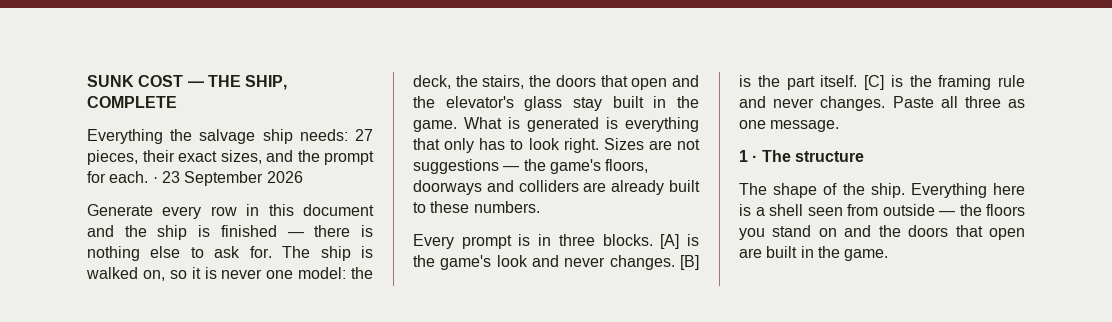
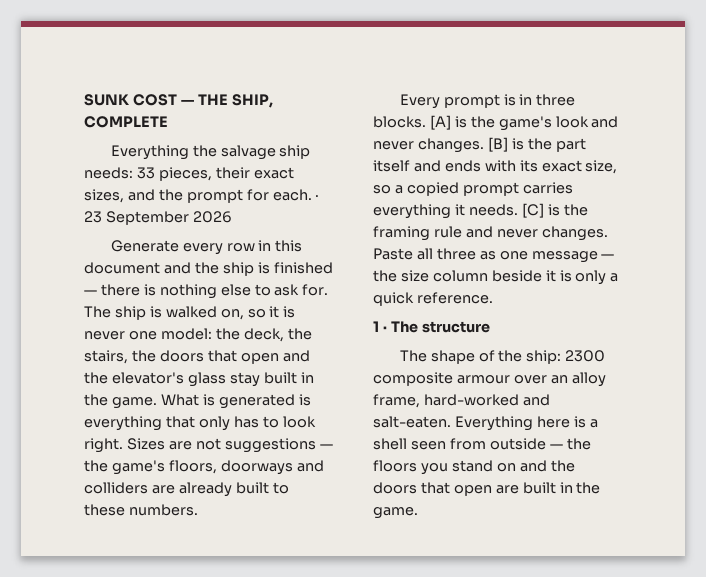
- Everything the salvage ship needs: 27 pieces, their exact sizes, and the prompt for each.
+ Everything the salvage ship needs: 33 pieces, their exact sizes, and the prompt for each.
- [B] is the part itself.
+ [B] is the part itself and ends with its exact size, so a copied prompt carries everything it needs.
- Paste all three as one message.
+ Paste all three as one message — the size column beside it is only a quick reference.
- The shape of the ship.
+ The shape of the ship: 2300 composite armour over an alloy frame, hard-worked and salt-eaten.

